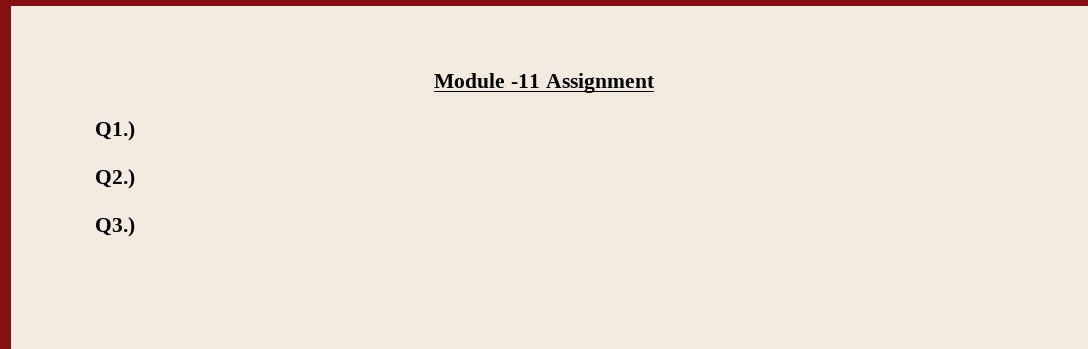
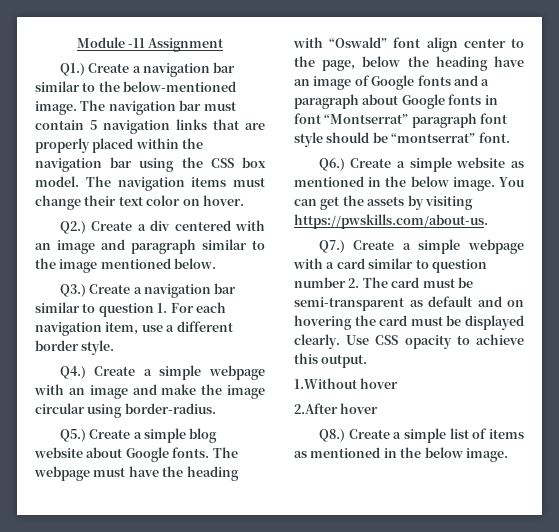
- Q1.)
- Q2.)
- Q3.)
+ Q1.) Create a navigation bar similar to the below-mentioned image. The navigation bar must contain 5 navigation links that are properly placed within the navigation bar using the CSS box model. The navigation items must change their text color on hover.
+ Q2.) Create a div centered with an image and paragraph similar to the image mentioned below.
+ Q3.) Create a navigation bar similar to question 1. For each navigation item, use a different border style.
+ Q4.) Create a simple webpage with an image and make the image circular using border-radius.
+ Q5.) Create a simple blog website about Google fonts. The webpage must have the heading with “Oswald” font align center to the page, below the heading have an image of Google fonts and a paragraph about Google fonts in font “Montserrat” paragraph font style should be “montserrat” font.
+ Q6.) Create a simple website as mentioned in the below image. You can get the assets by visiting https://pwskills.com/about-us.
+ Q7.) Create a simple webpage with a card similar to question number 2. The card must be semi-transparent as default and on hovering the card must be displayed clearly. Use CSS opacity to achieve this output.
+ 1.Without hover
+ 2.After hover
+ Q8.) Create a simple list of items as mentioned in the below image.

